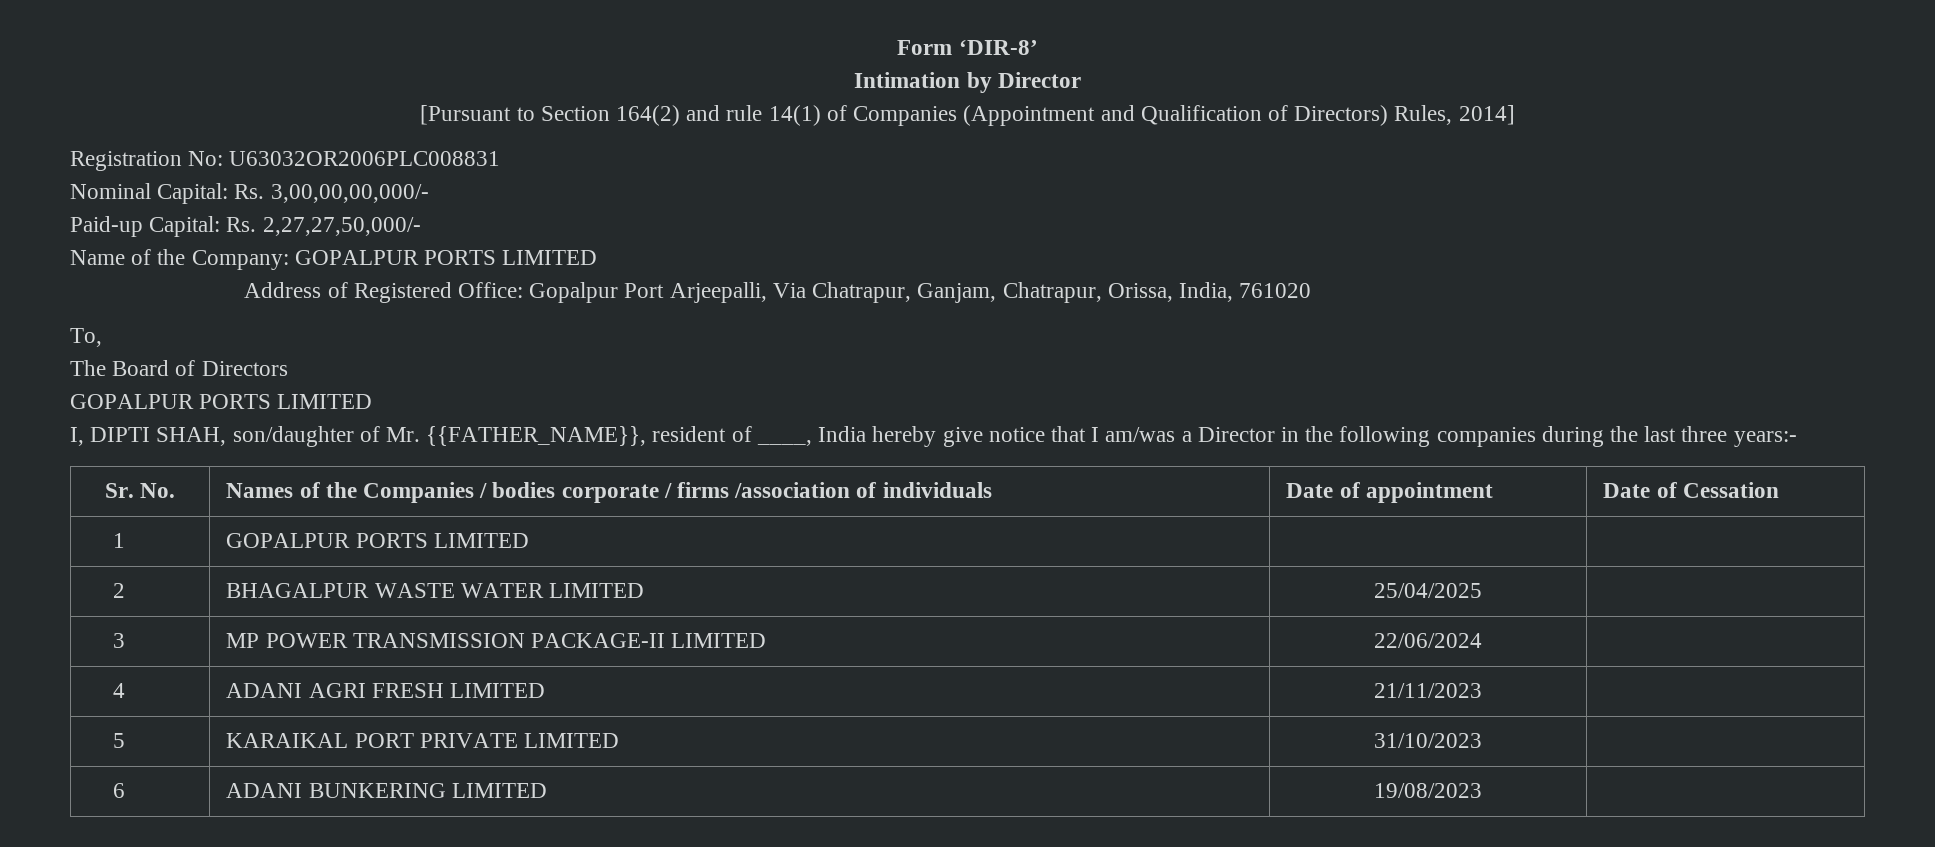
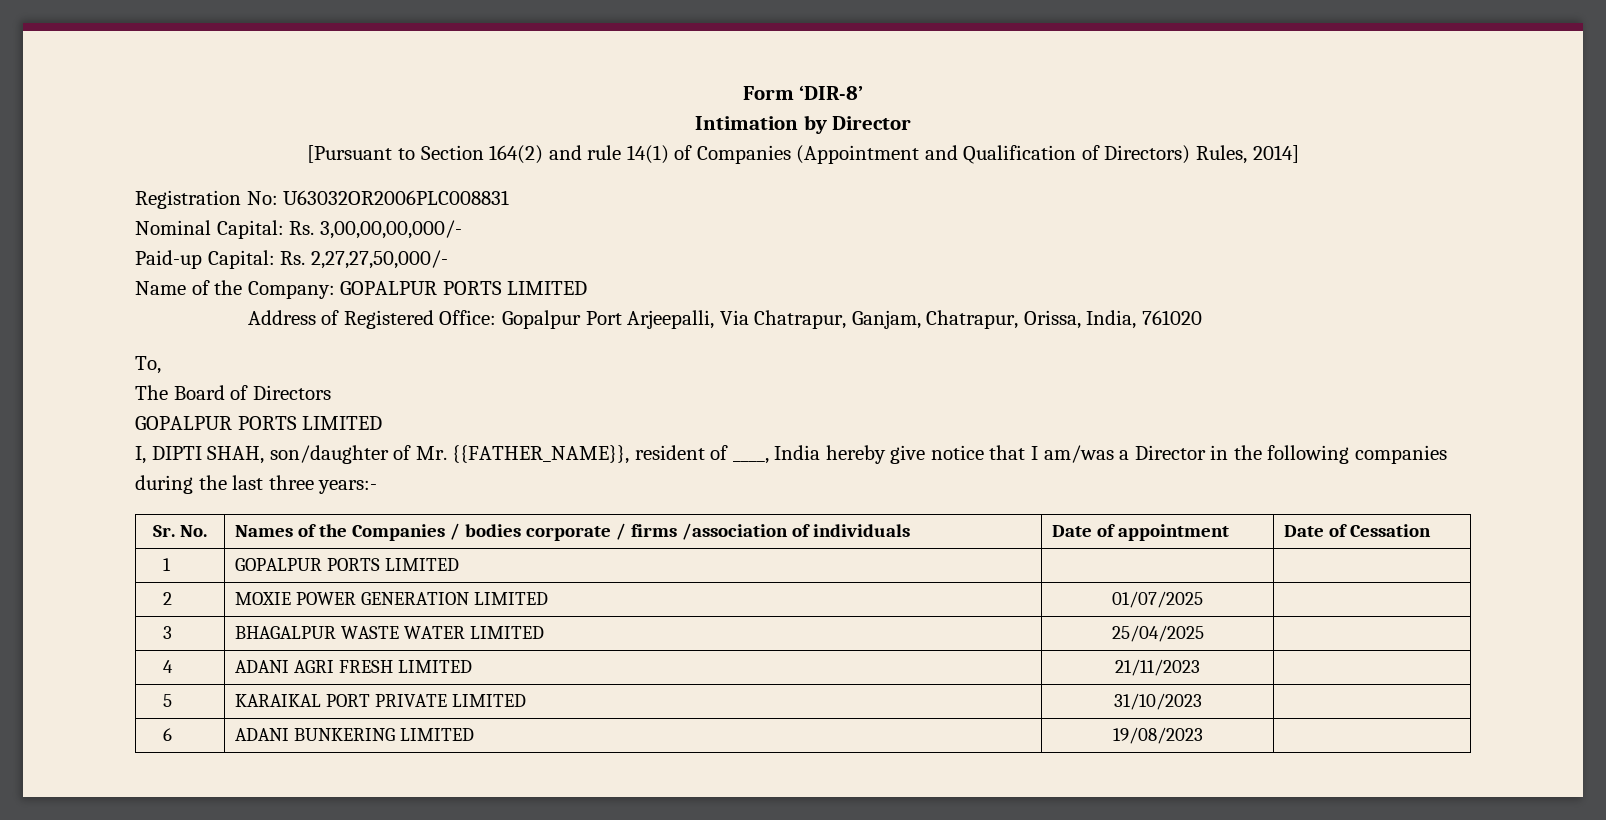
- 2 | BHAGALPUR WASTE WATER LIMITED | 25/04/2025 |
+ 2 | MOXIE POWER GENERATION LIMITED | 01/07/2025 |
+ 3 | BHAGALPUR WASTE WATER LIMITED | 25/04/2025 |
- 3 | MP POWER TRANSMISSION PACKAGE-II LIMITED | 22/06/2024 |

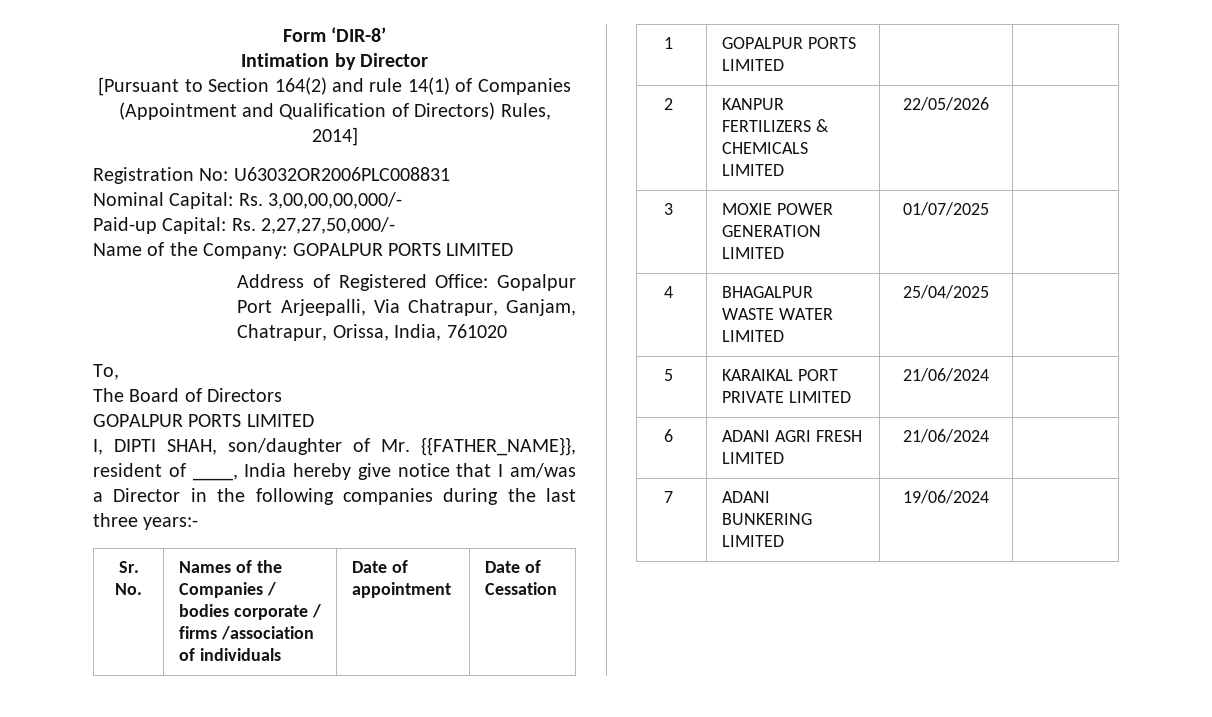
- 2 | MOXIE POWER GENERATION LIMITED | 01/07/2025 |
+ 2 | KANPUR FERTILIZERS & CHEMICALS LIMITED | 22/05/2026 |
+ 3 | MOXIE POWER GENERATION LIMITED | 01/07/2025 |
- 3 | BHAGALPUR WASTE WATER LIMITED | 25/04/2025 |
+ 4 | BHAGALPUR WASTE WATER LIMITED | 25/04/2025 |
- 4 | ADANI AGRI FRESH LIMITED | 21/11/2023 |
- 5 | KARAIKAL PORT PRIVATE LIMITED | 31/10/2023 |
+ 5 | KARAIKAL PORT PRIVATE LIMITED | 21/06/2024 |
- 6 | ADANI BUNKERING LIMITED | 19/08/2023 |
+ 6 | ADANI AGRI FRESH LIMITED | 21/06/2024 |
+ 7 | ADANI BUNKERING LIMITED | 19/06/2024 |

